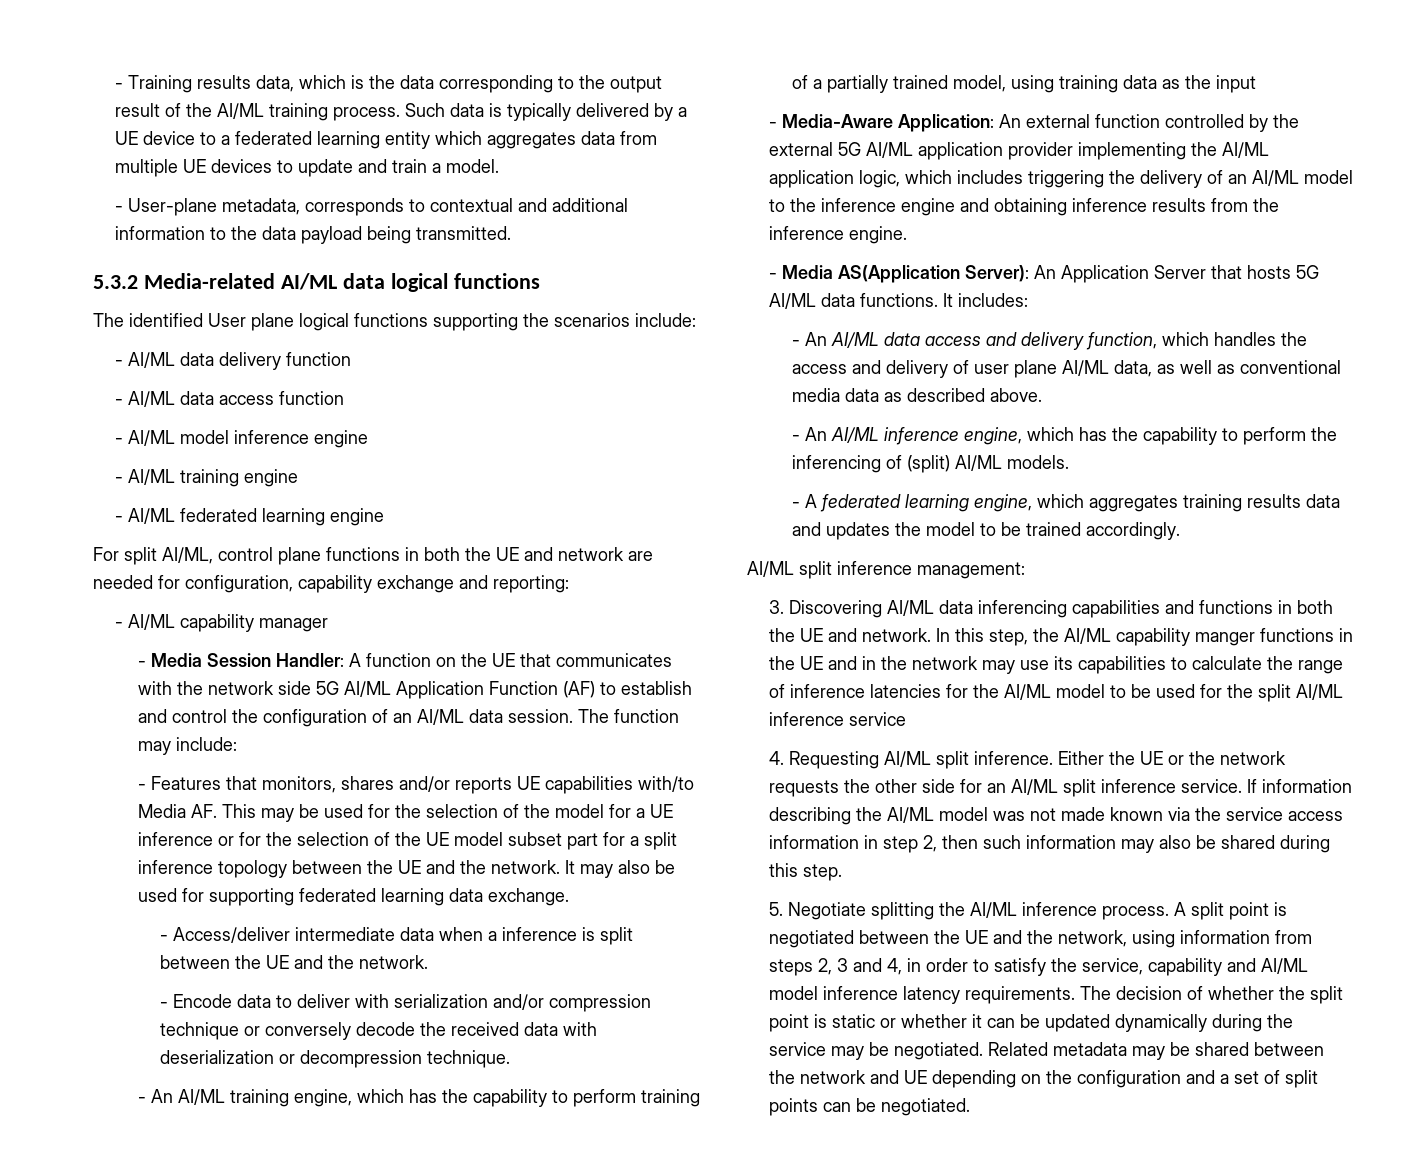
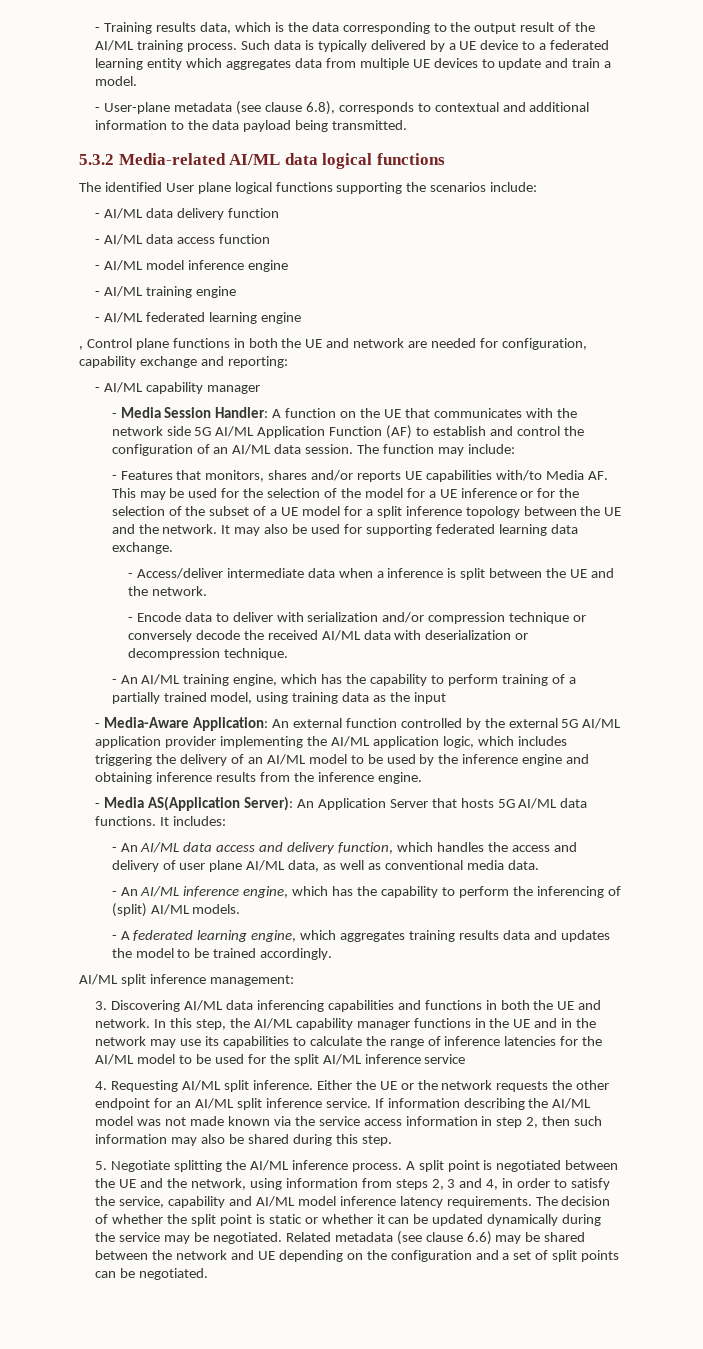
- - User-plane metadata, corresponds to contextual and additional information to the data payload being transmitted.
+ - User-plane metadata (see clause 6.8), corresponds to contextual and additional information to the data payload being transmitted.
- For split AI/ML, control plane functions in both the UE and network are needed for configuration, capability exchange and reporting:
+ , Control plane functions in both the UE and network are needed for configuration, capability exchange and reporting:
- - Features that monitors, shares and/or reports UE capabilities with/to Media AF. This may be used for the selection of the model for a UE inference or for the selection of the UE model subset part for a split inference topology between the UE and the network.
+ - Features that monitors, shares and/or reports UE capabilities with/to Media AF. This may be used for the selection of the model for a UE inference or for the selection of the subset of a UE model for a split inference topology between the UE and the network.
- - Encode data to deliver with serialization and/or compression technique or conversely decode the received data with deserialization or decompression technique.
+ - Encode data to deliver with serialization and/or compression technique or conversely decode the received AI/ML data with deserialization or decompression technique.
- - Media-Aware Application: An external function controlled by the external 5G AI/ML application provider implementing the AI/ML application logic, which includes triggering the delivery of an AI/ML model to the inference engine and obtaining inference results from the inference engine.
+ - Media-Aware Application: An external function controlled by the external 5G AI/ML application provider implementing the AI/ML application logic, which includes triggering the delivery of an AI/ML model to be used by the inference engine and obtaining inference results from the inference engine.
- - An AI/ML data access and delivery function, which handles the access and delivery of user plane AI/ML data, as well as conventional media data as described above.
+ - An AI/ML data access and delivery function, which handles the access and delivery of user plane AI/ML data, as well as conventional media data.
- In this step, the AI/ML capability manger functions in the UE and in the network may use its capabilities to calculate the range of inference latencies for the AI/ML model to be used for the split AI/ML inference service
+ In this step, the AI/ML capability manager functions in the UE and in the network may use its capabilities to calculate the range of inference latencies for the AI/ML model to be used for the split AI/ML inference service
- Either the UE or the network requests the other side for an AI/ML split inference service.
+ Either the UE or the network requests the other endpoint for an AI/ML split inference service.
- Related metadata may be shared between the network and UE depending on the configuration and a set of split points can be negotiated.
+ Related metadata (see clause 6.6) may be shared between the network and UE depending on the configuration and a set of split points can be negotiated.

